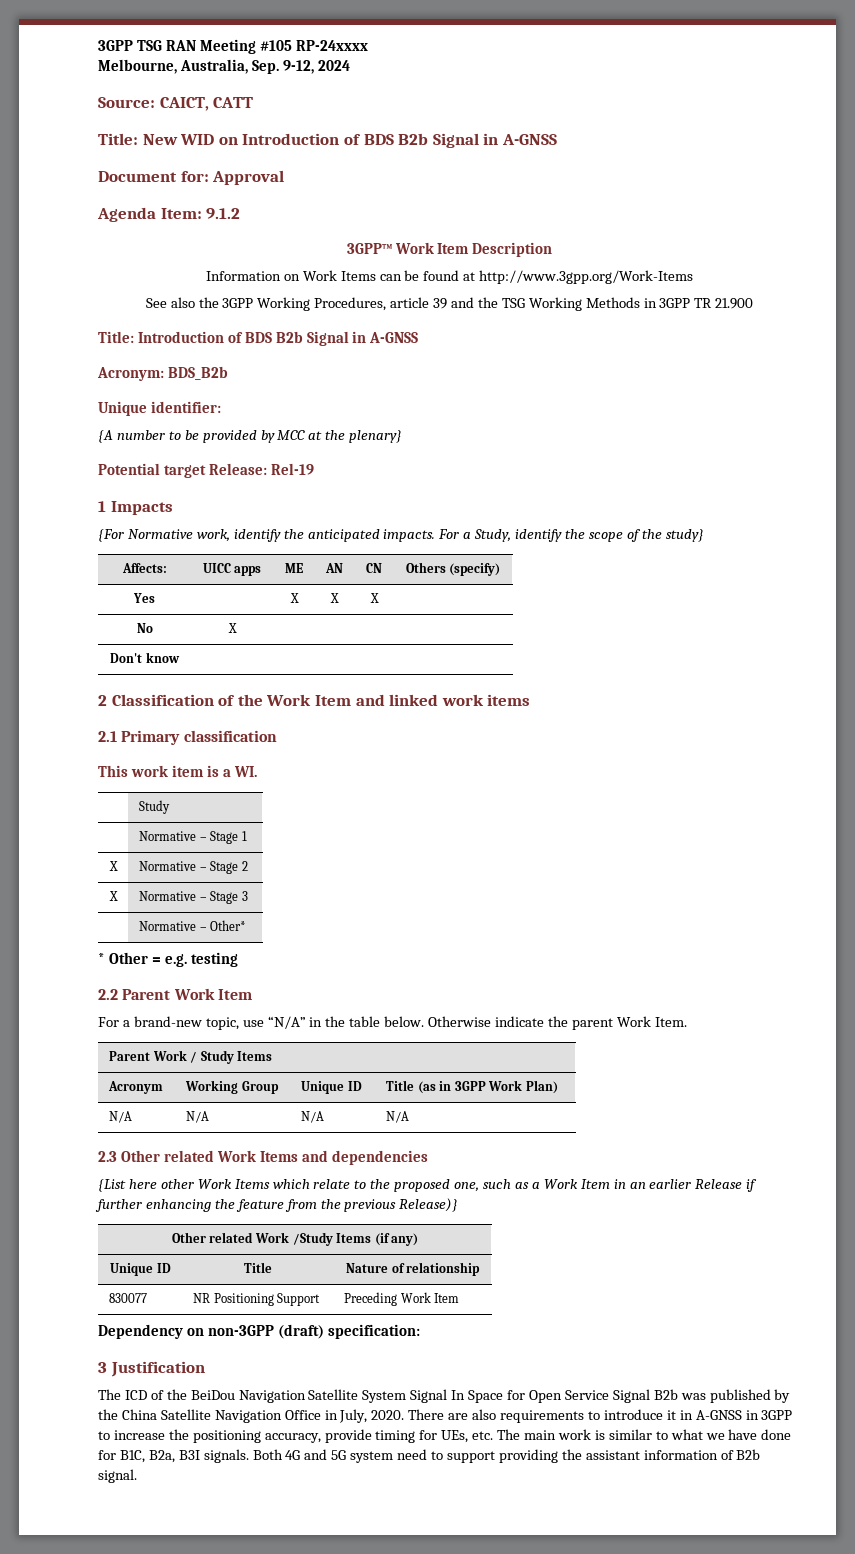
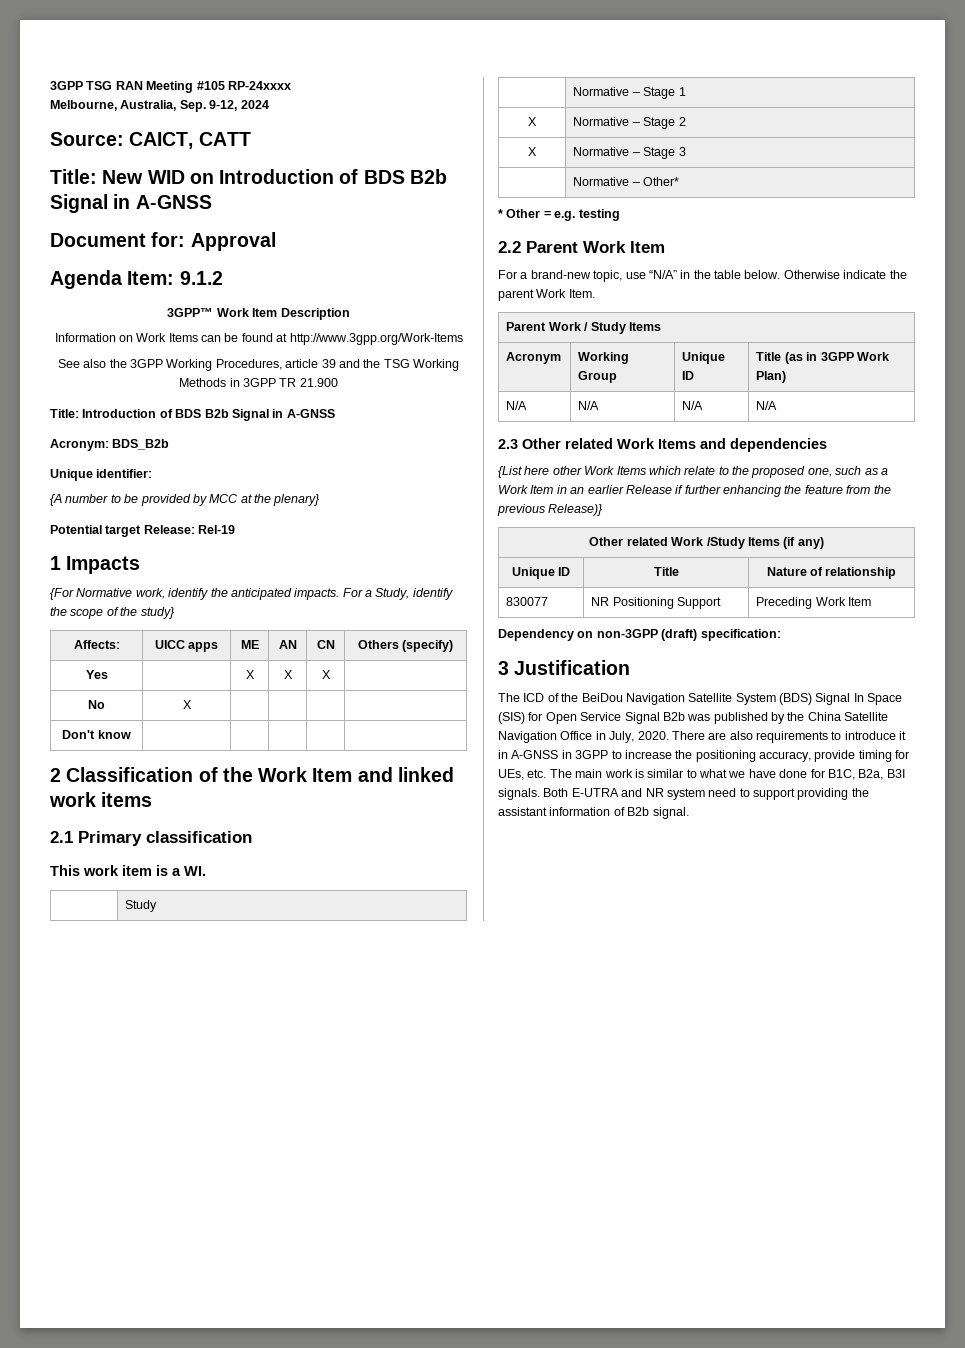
- The ICD of the BeiDou Navigation Satellite System Signal In Space for Open Service Signal B2b was published by the China Satellite Navigation Office in July, 2020.
+ The ICD of the BeiDou Navigation Satellite System (BDS) Signal In Space (SIS) for Open Service Signal B2b was published by the China Satellite Navigation Office in July, 2020.
- Both 4G and 5G system need to support providing the assistant information of B2b signal.
+ Both E-UTRA and NR system need to support providing the assistant information of B2b signal.

